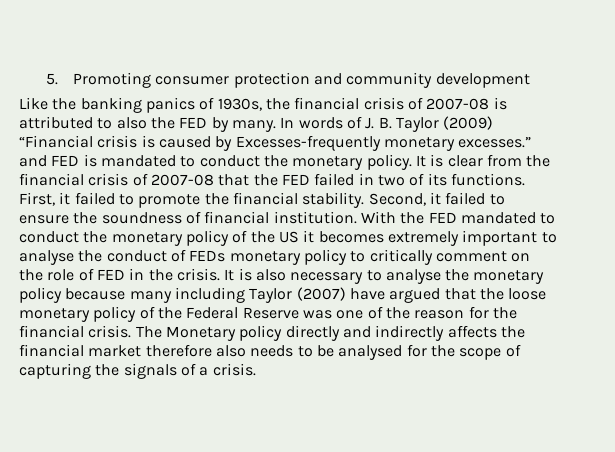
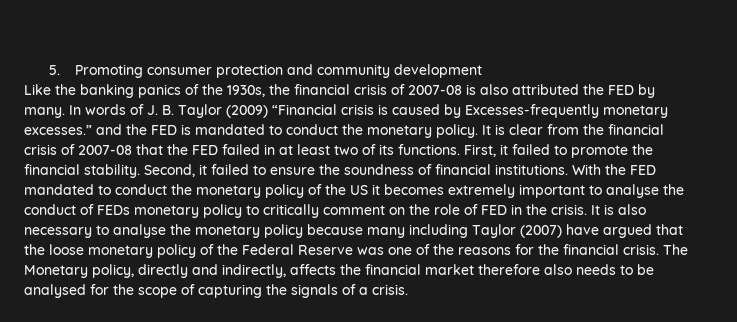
- Like the banking panics of 1930s, the financial crisis of 2007-08 is attributed to also the FED by many.
+ Like the banking panics of the 1930s, the financial crisis of 2007-08 is also attributed the FED by many.
- In words of J. B. Taylor (2009) “Financial crisis is caused by Excesses-frequently monetary excesses.” and FED is mandated to conduct the monetary policy.
+ In words of J. B. Taylor (2009) “Financial crisis is caused by Excesses-frequently monetary excesses.” and the FED is mandated to conduct the monetary policy.
- It is clear from the financial crisis of 2007-08 that the FED failed in two of its functions.
+ It is clear from the financial crisis of 2007-08 that the FED failed in at least two of its functions.
- Second, it failed to ensure the soundness of financial institution.
+ Second, it failed to ensure the soundness of financial institutions.
- It is also necessary to analyse the monetary policy because many including Taylor (2007) have argued that the loose monetary policy of the Federal Reserve was one of the reason for the financial crisis.
+ It is also necessary to analyse the monetary policy because many including Taylor (2007) have argued that the loose monetary policy of the Federal Reserve was one of the reasons for the financial crisis.
- The Monetary policy directly and indirectly affects the financial market therefore also needs to be analysed for the scope of capturing the signals of a crisis.
+ The Monetary policy, directly and indirectly, affects the financial market therefore also needs to be analysed for the scope of capturing the signals of a crisis.

